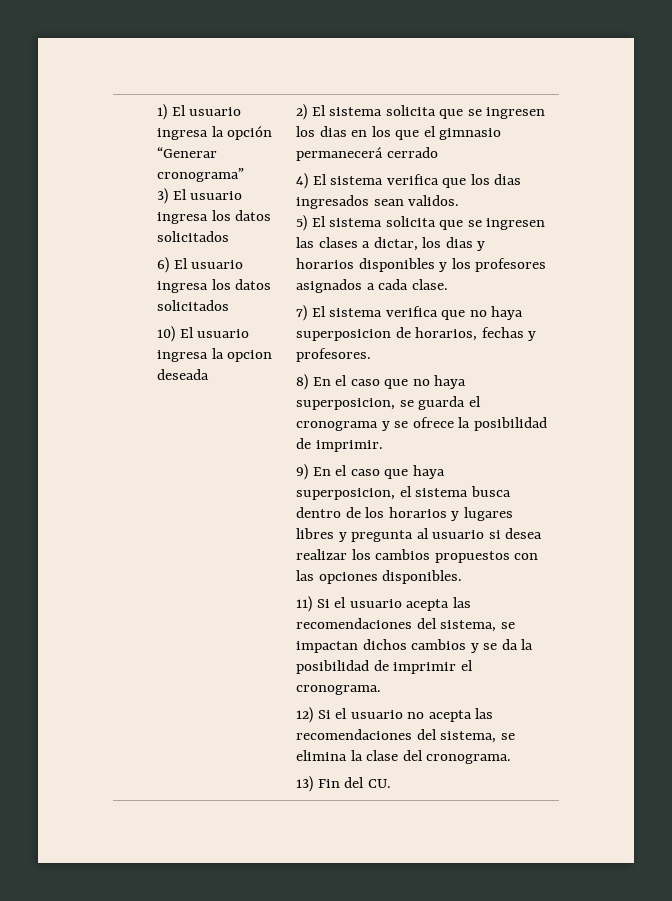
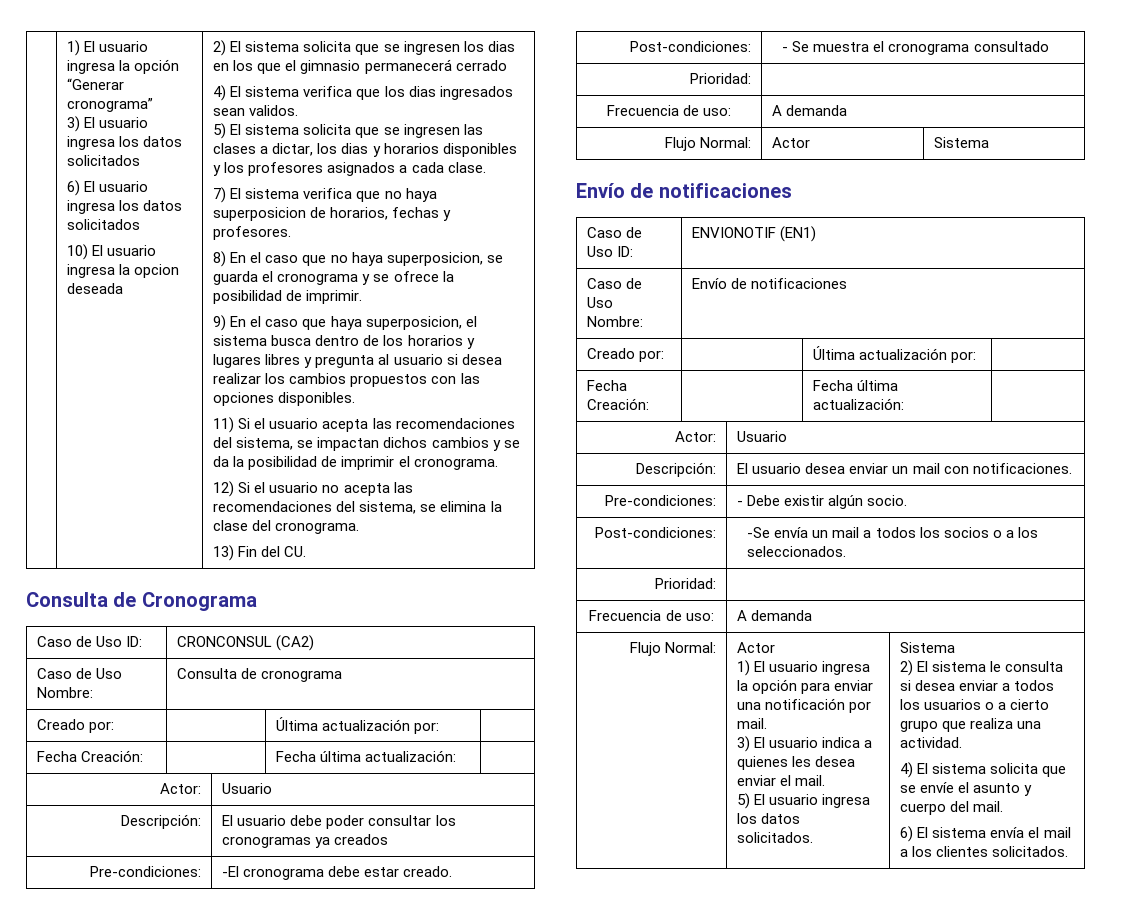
+ Consulta de Cronograma
+ Caso de Uso ID: | CRONCONSUL (CA2)
+ Caso de Uso Nombre: | Consulta de cronograma
+ Creado por: | | Última actualización por: |
+ Fecha Creación: | | Fecha última actualización: |
+ Actor: | Usuario
+ Descripción: | El usuario debe poder consultar los cronogramas ya creados
+ Pre-condiciones: | -El cronograma debe estar creado.
+ Post-condiciones: | - Se muestra el cronograma consultado
+ Prioridad: |
+ Frecuencia de uso: | A demanda
+ Flujo Normal: | Actor | Sistema
+ Envío de notificaciones
+ Caso de Uso ID: | ENVIONOTIF (EN1)
+ Caso de Uso Nombre: | Envío de notificaciones
+ Creado por: | | Última actualización por: |
+ Fecha Creación: | | Fecha última actualización: |
+ Actor: | Usuario
+ Descripción: | El usuario desea enviar un mail con notificaciones.
+ Pre-condiciones: | - Debe existir algún socio.
+ Post-condiciones: | -Se envía un mail a todos los socios o a los seleccionados.
+ Prioridad: |
+ Frecuencia de uso: | A demanda
+ Flujo Normal: | Actor
+ 1) El usuario ingresa la opción para enviar una notificación por mail.
+ 3) El usuario indica a quienes les desea enviar el mail.
+ 5) El usuario ingresa los datos solicitados. | Sistema
+ 2) El sistema le consulta si desea enviar a todos los usuarios o a cierto grupo que realiza una actividad.
+ 4) El sistema solicita que se envíe el asunto y cuerpo del mail.
+ 6) El sistema envía el mail a los clientes solicitados.

